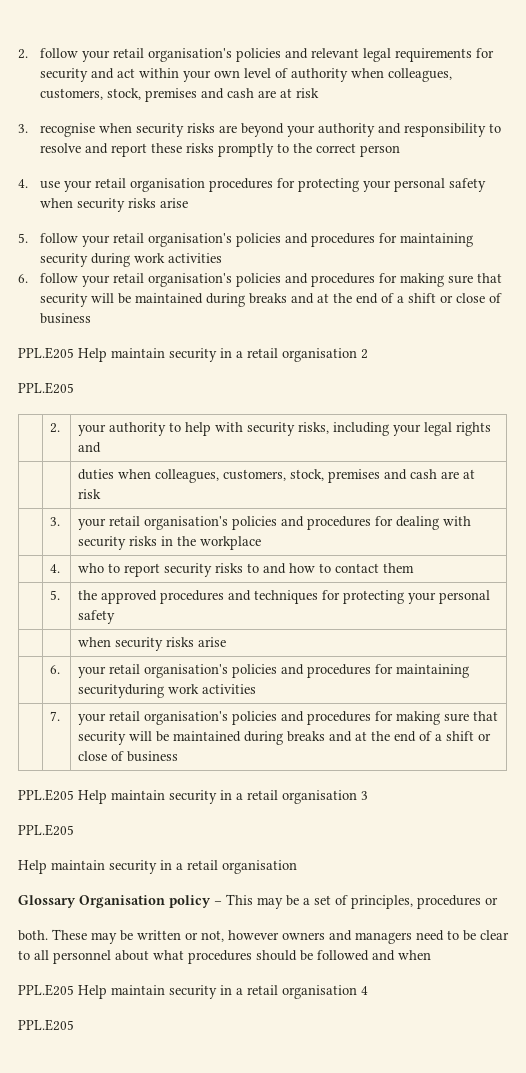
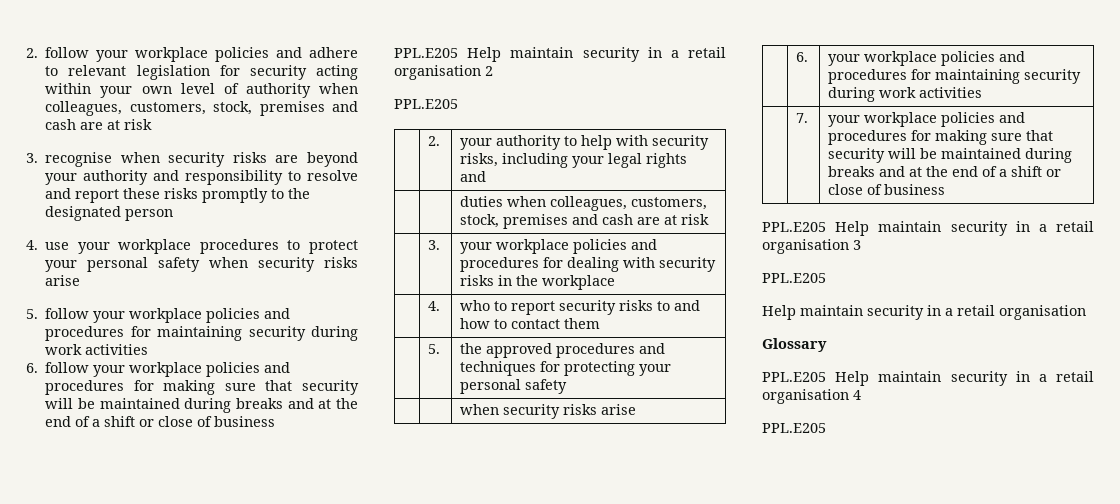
- 2. follow your retail organisation's policies and relevant legal requirements for security and act within your own level of authority when colleagues, customers, stock, premises and cash are at risk
+ 2. follow your workplace policies and adhere to relevant legislation for security acting within your own level of authority when colleagues, customers, stock, premises and cash are at risk
- 3. recognise when security risks are beyond your authority and responsibility to resolve and report these risks promptly to the correct person
+ 3. recognise when security risks are beyond your authority and responsibility to resolve and report these risks promptly to the designated person
- 4. use your retail organisation procedures for protecting your personal safety when security risks arise
+ 4. use your workplace procedures to protect your personal safety when security risks arise
- 5. follow your retail organisation's policies and procedures for maintaining security during work activities
+ 5. follow your workplace policies and procedures for maintaining security during work activities
- 6. follow your retail organisation's policies and procedures for making sure that security will be maintained during breaks and at the end of a shift or close of business
+ 6. follow your workplace policies and procedures for making sure that security will be maintained during breaks and at the end of a shift or close of business
- | 3. | your retail organisation's policies and procedures for dealing with security risks in the workplace
+ | 3. | your workplace policies and procedures for dealing with security risks in the workplace
- | 6. | your retail organisation's policies and procedures for maintaining securityduring work activities
+ | 6. | your workplace policies and procedures for maintaining security during work activities
- | 7. | your retail organisation's policies and procedures for making sure that security will be maintained during breaks and at the end of a shift or close of business
+ | 7. | your workplace policies and procedures for making sure that security will be maintained during breaks and at the end of a shift or close of business
- Glossary Organisation policy – This may be a set of principles, procedures or
- both. These may be written or not, however owners and managers need to be clear to all personnel about what procedures should be followed and when
+ Glossary

